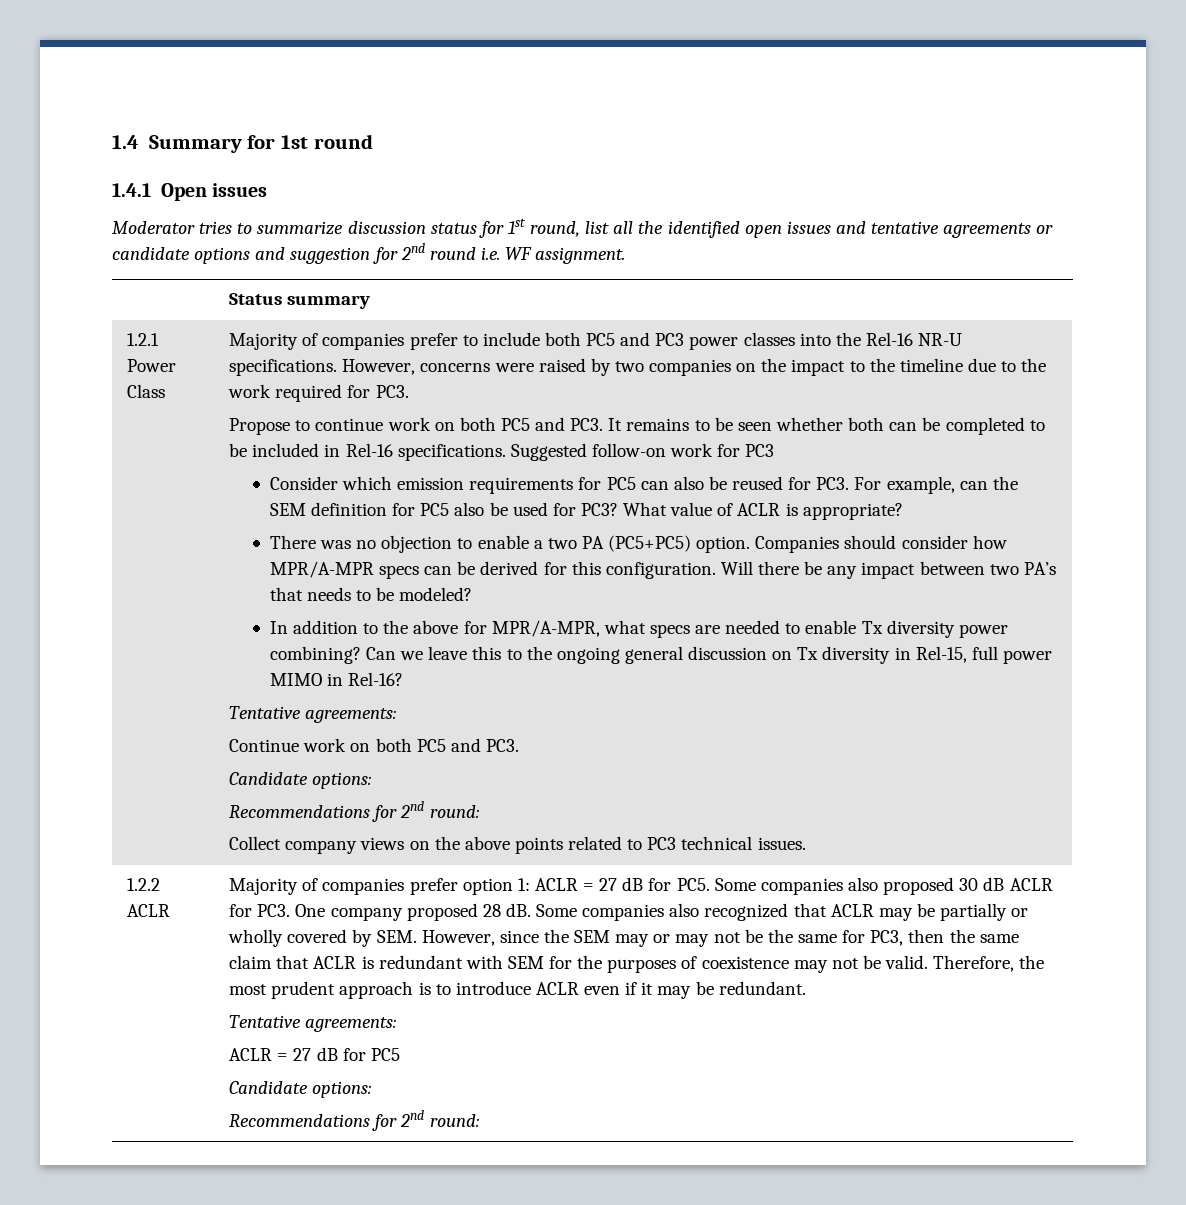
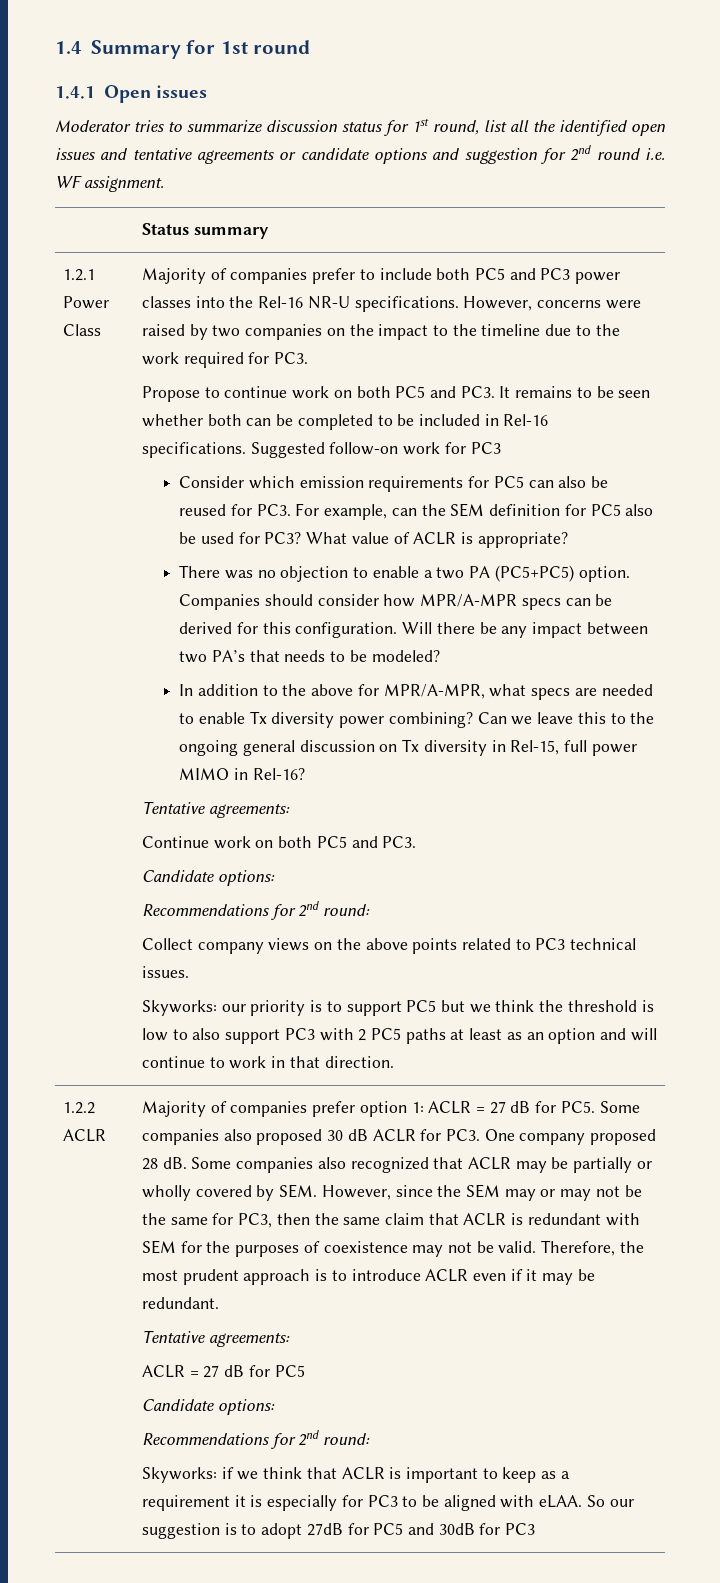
+ Skyworks: our priority is to support PC5 but we think the threshold is low to also support PC3 with 2 PC5 paths at least as an option and will continue to work in that direction.
+ Skyworks: if we think that ACLR is important to keep as a requirement it is especially for PC3 to be aligned with eLAA. So our suggestion is to adopt 27dB for PC5 and 30dB for PC3

